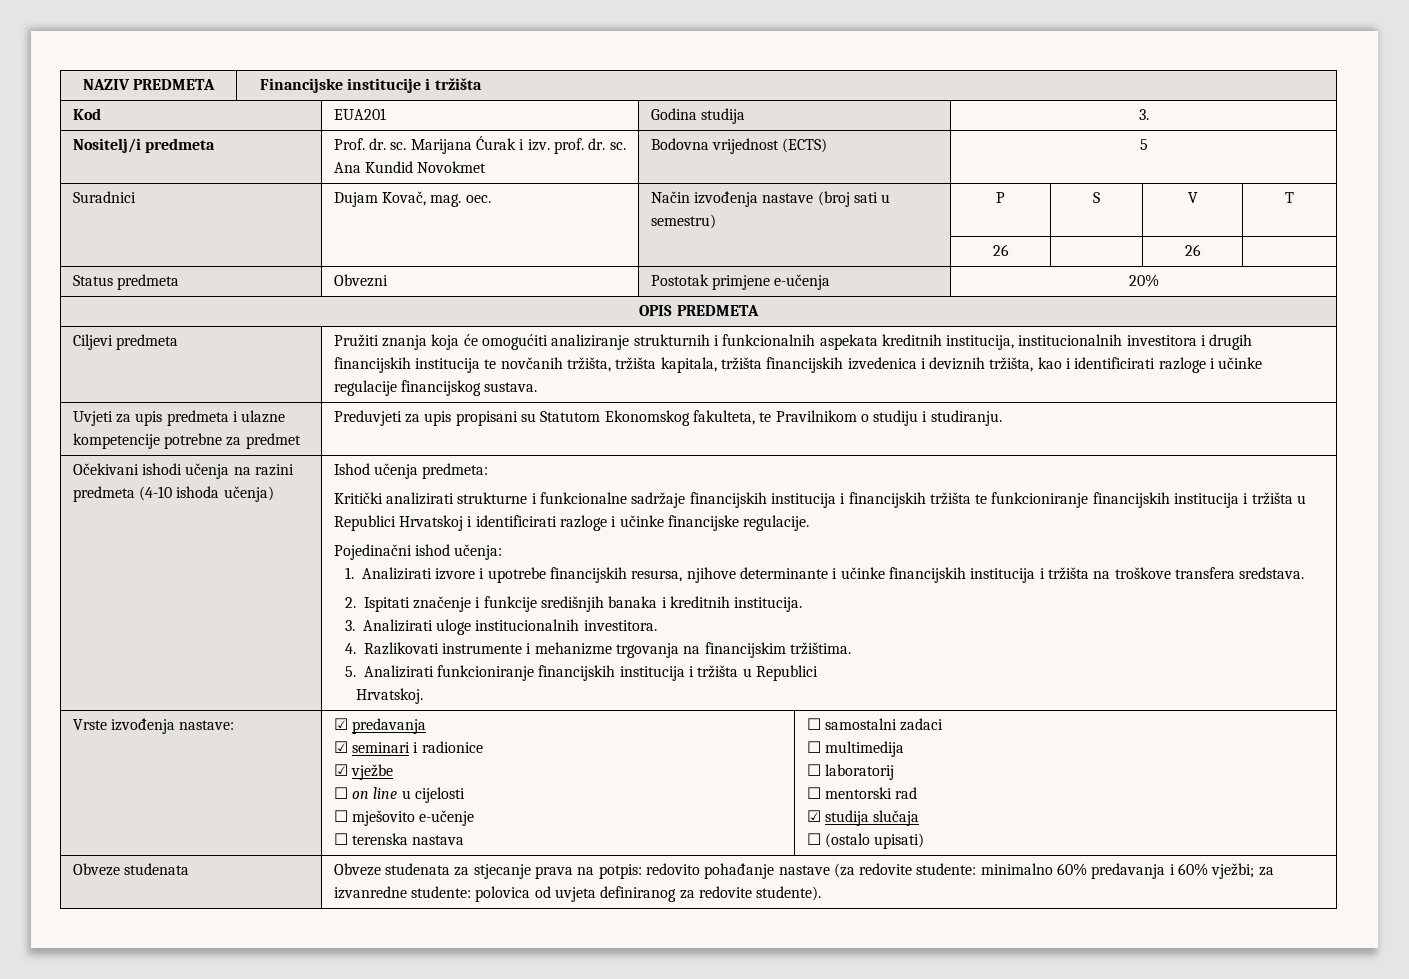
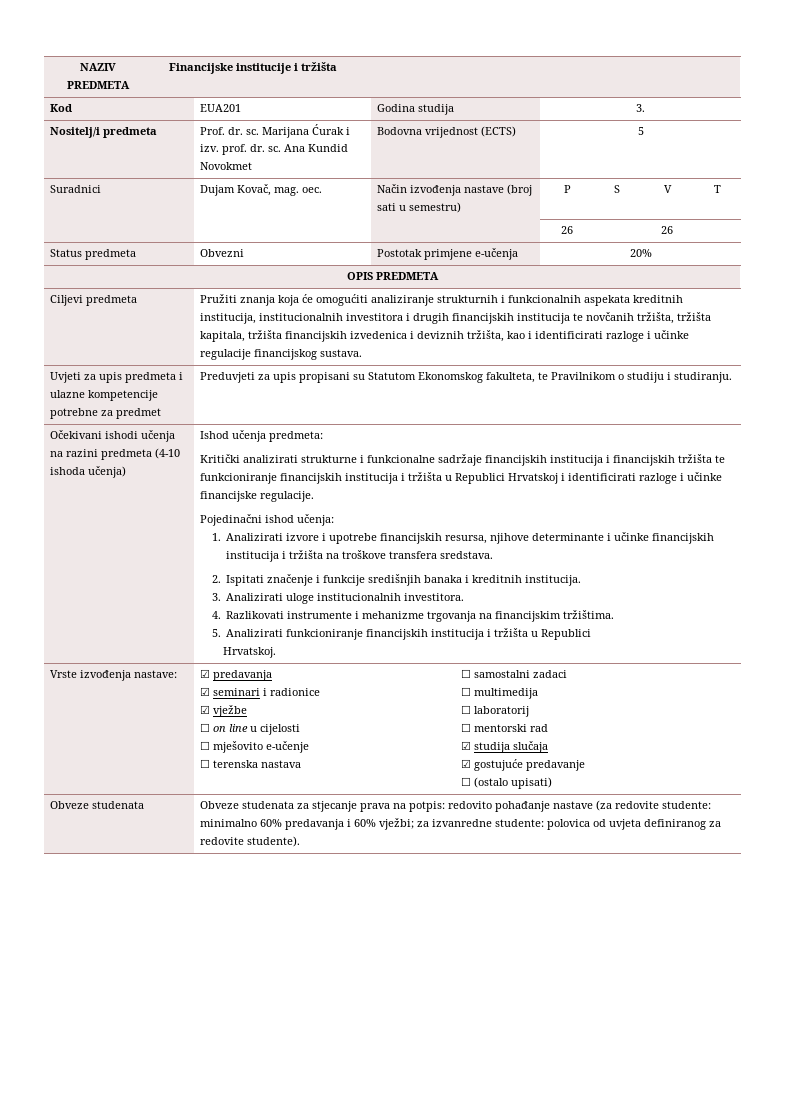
+ ☑ gostujuće predavanje

